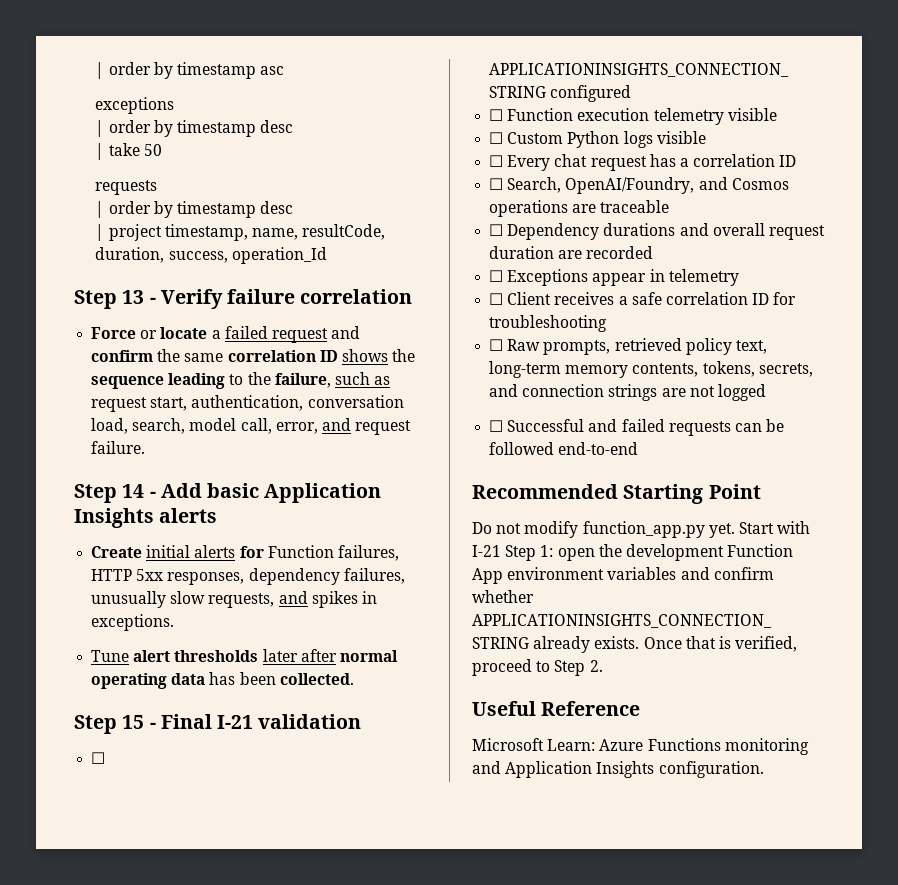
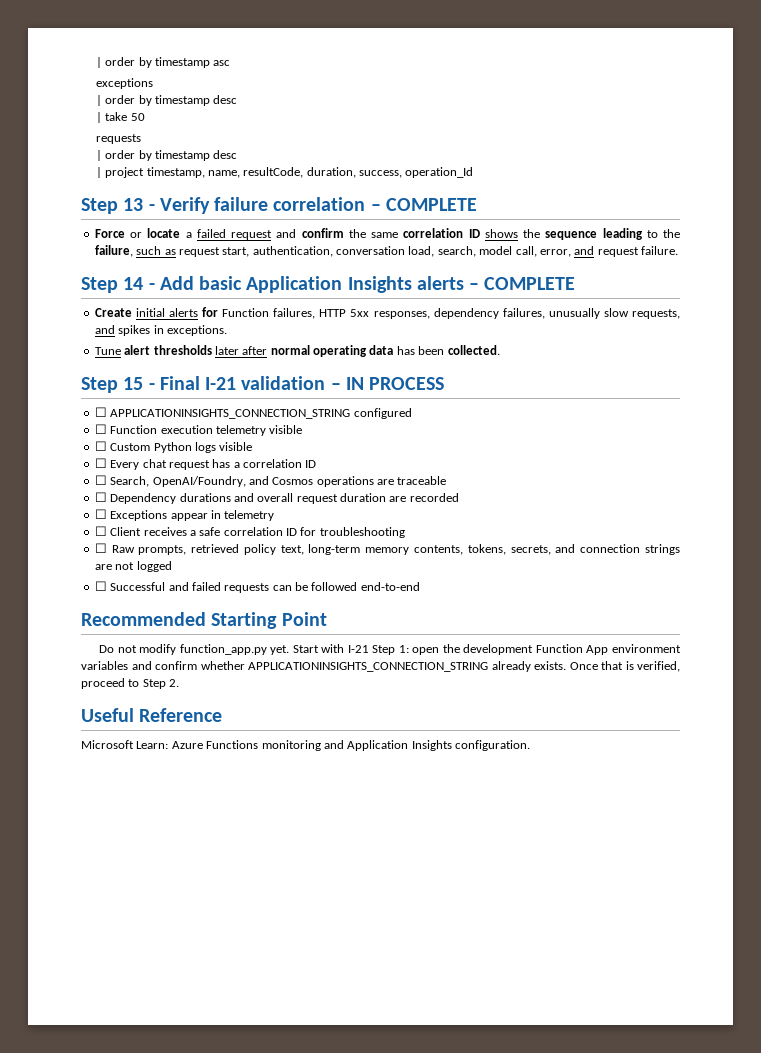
- Step 13 - Verify failure correlation
+ Step 13 - Verify failure correlation – COMPLETE
- Step 14 - Add basic Application Insights alerts
+ Step 14 - Add basic Application Insights alerts – COMPLETE
- Step 15 - Final I-21 validation
+ Step 15 - Final I-21 validation – IN PROCESS

